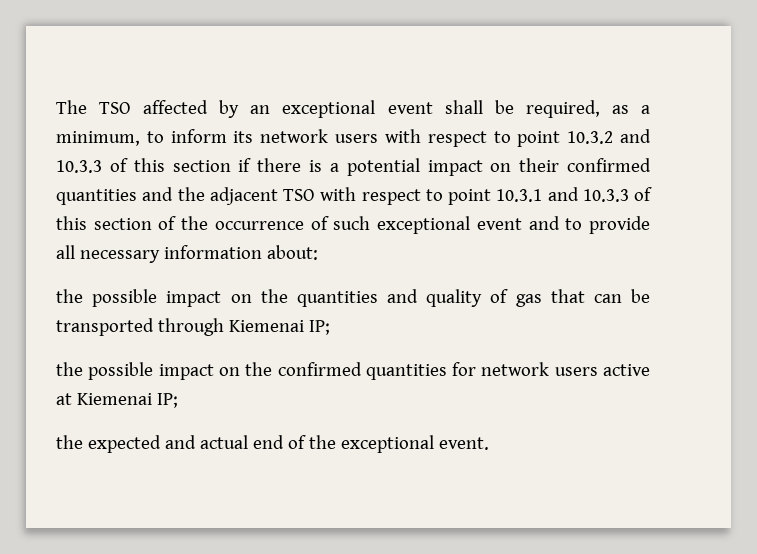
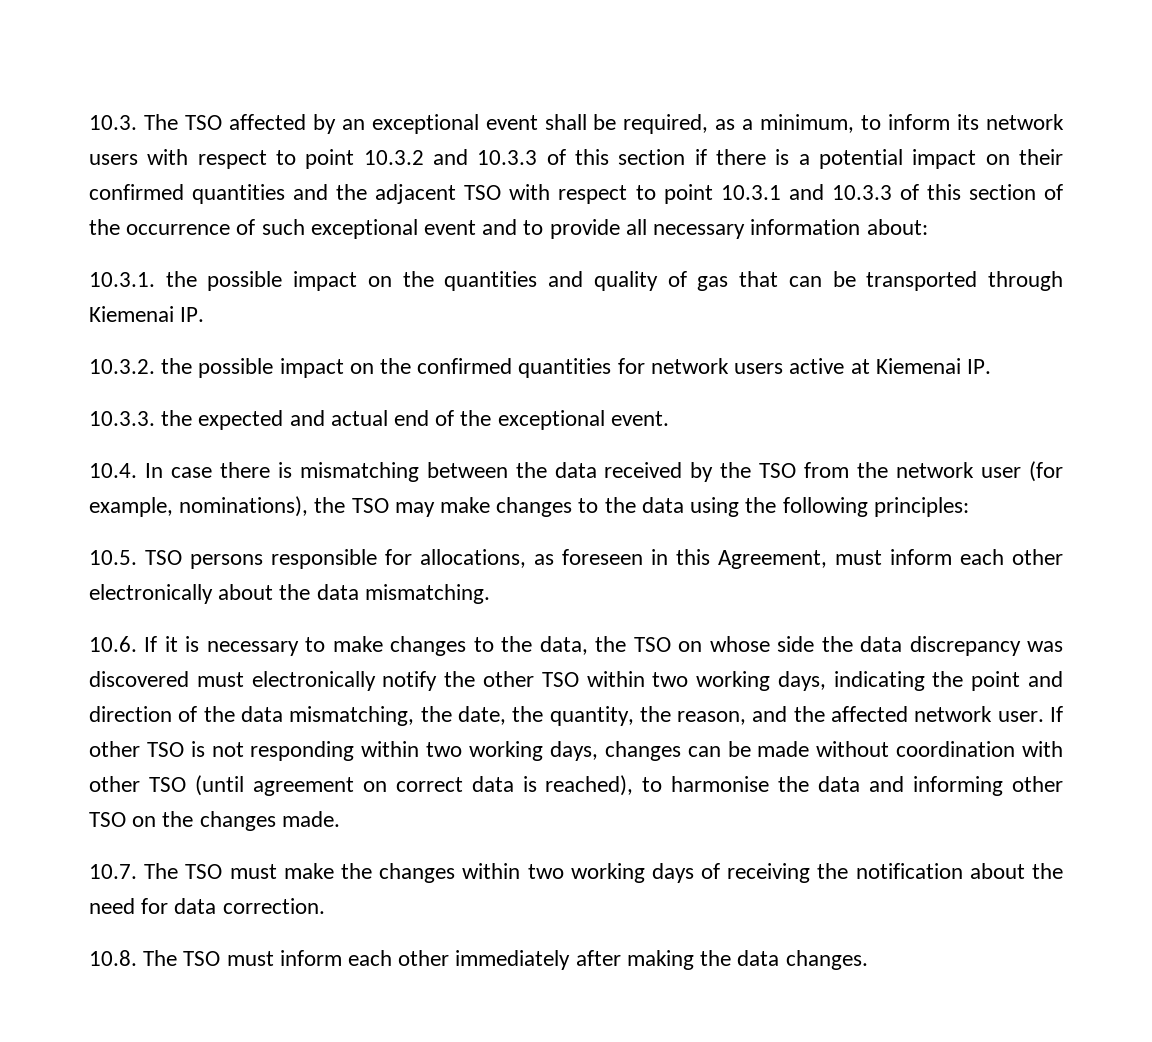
- The TSO affected by an exceptional event shall be required, as a minimum, to inform its network users with respect to point 10.3.2 and 10.3.3 of this section if there is a potential impact on their confirmed quantities and the adjacent TSO with respect to point 10.3.1 and 10.3.3 of this section of the occurrence of such exceptional event and to provide all necessary information about:
+ 10.3. The TSO affected by an exceptional event shall be required, as a minimum, to inform its network users with respect to point 10.3.2 and 10.3.3 of this section if there is a potential impact on their confirmed quantities and the adjacent TSO with respect to point 10.3.1 and 10.3.3 of this section of the occurrence of such exceptional event and to provide all necessary information about:
- the possible impact on the quantities and quality of gas that can be transported through Kiemenai IP;
- the possible impact on the confirmed quantities for network users active at Kiemenai IP;
- the expected and actual end of the exceptional event.
+ 10.3.1. the possible impact on the quantities and quality of gas that can be transported through Kiemenai IP.
+ 10.3.2. the possible impact on the confirmed quantities for network users active at Kiemenai IP.
+ 10.3.3. the expected and actual end of the exceptional event.
+ 10.4. In case there is mismatching between the data received by the TSO from the network user (for example, nominations), the TSO may make changes to the data using the following principles:
+ 10.5. TSO persons responsible for allocations, as foreseen in this Agreement, must inform each other electronically about the data mismatching.
+ 10.6. If it is necessary to make changes to the data, the TSO on whose side the data discrepancy was discovered must electronically notify the other TSO within two working days, indicating the point and direction of the data mismatching, the date, the quantity, the reason, and the affected network user. If other TSO is not responding within two working days, changes can be made without coordination with other TSO (until agreement on correct data is reached), to harmonise the data and informing other TSO on the changes made.
+ 10.7. The TSO must make the changes within two working days of receiving the notification about the need for data correction.
+ 10.8. The TSO must inform each other immediately after making the data changes.

